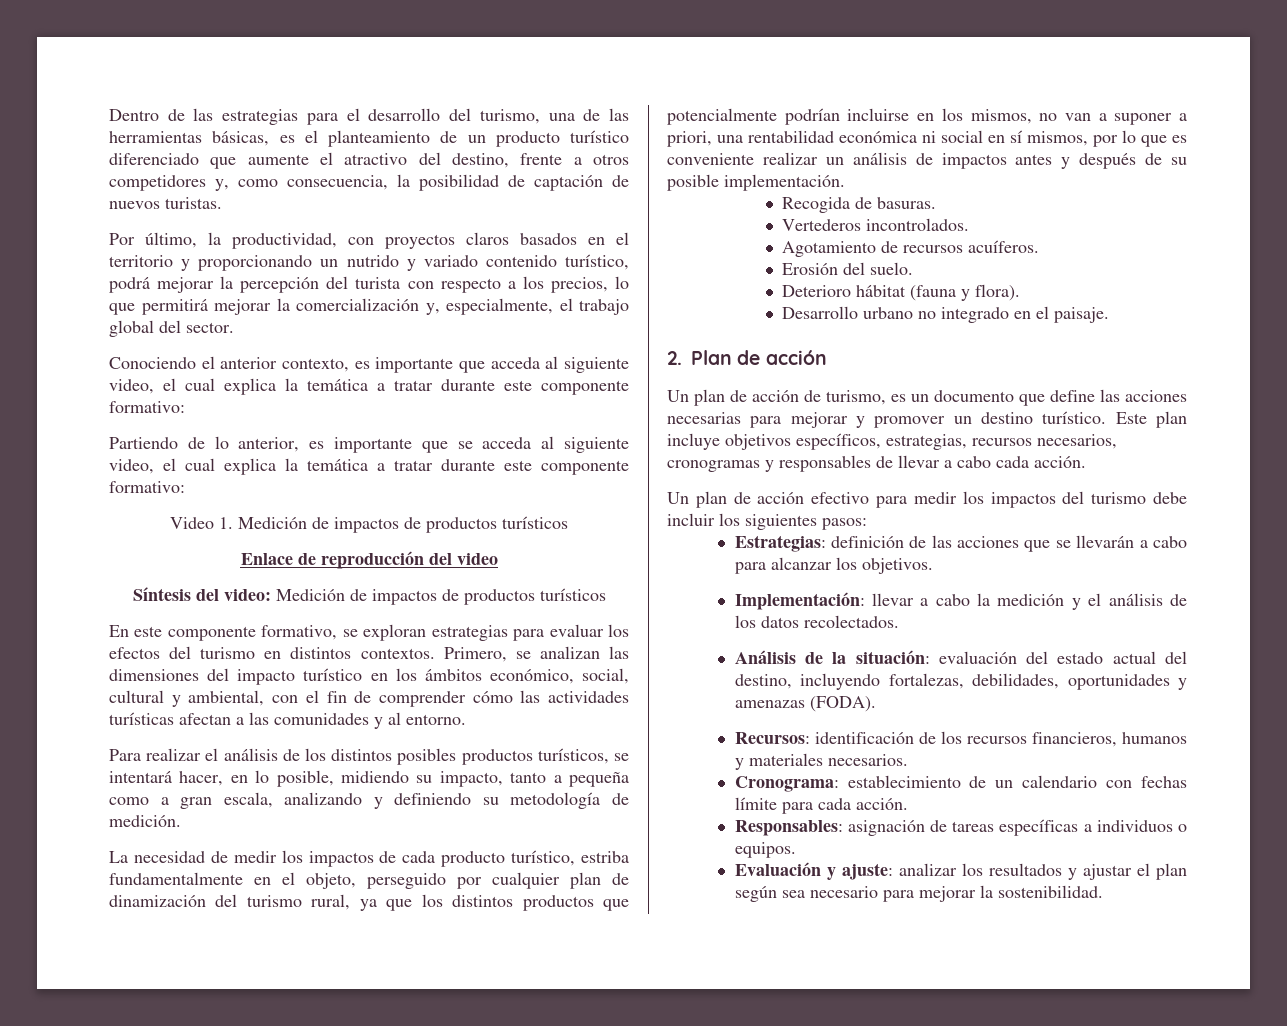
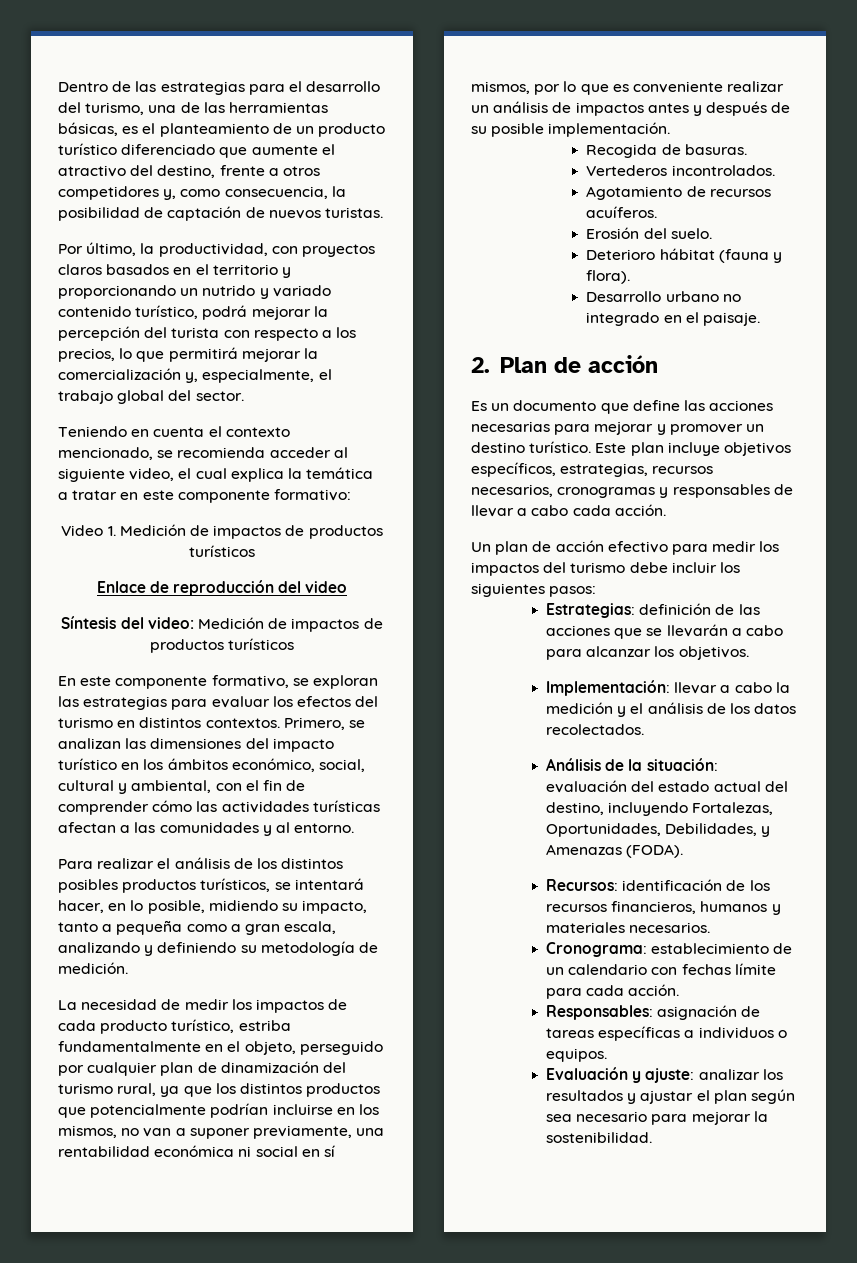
- Conociendo el anterior contexto, es importante que acceda al siguiente video, el cual explica la temática a tratar durante este componente formativo:
- Partiendo de lo anterior, es importante que se acceda al siguiente video, el cual explica la temática a tratar durante este componente formativo:
+ Teniendo en cuenta el contexto mencionado, se recomienda acceder al siguiente video, el cual explica la temática a tratar en este componente formativo:
- En este componente formativo, se exploran estrategias para evaluar los efectos del turismo en distintos contextos.
+ En este componente formativo, se exploran las estrategias para evaluar los efectos del turismo en distintos contextos.
- La necesidad de medir los impactos de cada producto turístico, estriba fundamentalmente en el objeto, perseguido por cualquier plan de dinamización del turismo rural, ya que los distintos productos que potencialmente podrían incluirse en los mismos, no van a suponer a priori, una rentabilidad económica ni social en sí mismos, por lo que es conveniente realizar un análisis de impactos antes y después de su posible implementación.
+ La necesidad de medir los impactos de cada producto turístico, estriba fundamentalmente en el objeto, perseguido por cualquier plan de dinamización del turismo rural, ya que los distintos productos que potencialmente podrían incluirse en los mismos, no van a suponer previamente, una rentabilidad económica ni social en sí mismos, por lo que es conveniente realizar un análisis de impactos antes y después de su posible implementación.
- Un plan de acción de turismo, es un documento que define las acciones necesarias para mejorar y promover un destino turístico.
+ Es un documento que define las acciones necesarias para mejorar y promover un destino turístico.
- Análisis de la situación: evaluación del estado actual del destino, incluyendo fortalezas, debilidades, oportunidades y amenazas (FODA).
+ Análisis de la situación: evaluación del estado actual del destino, incluyendo Fortalezas, Oportunidades, Debilidades, y Amenazas (FODA).

